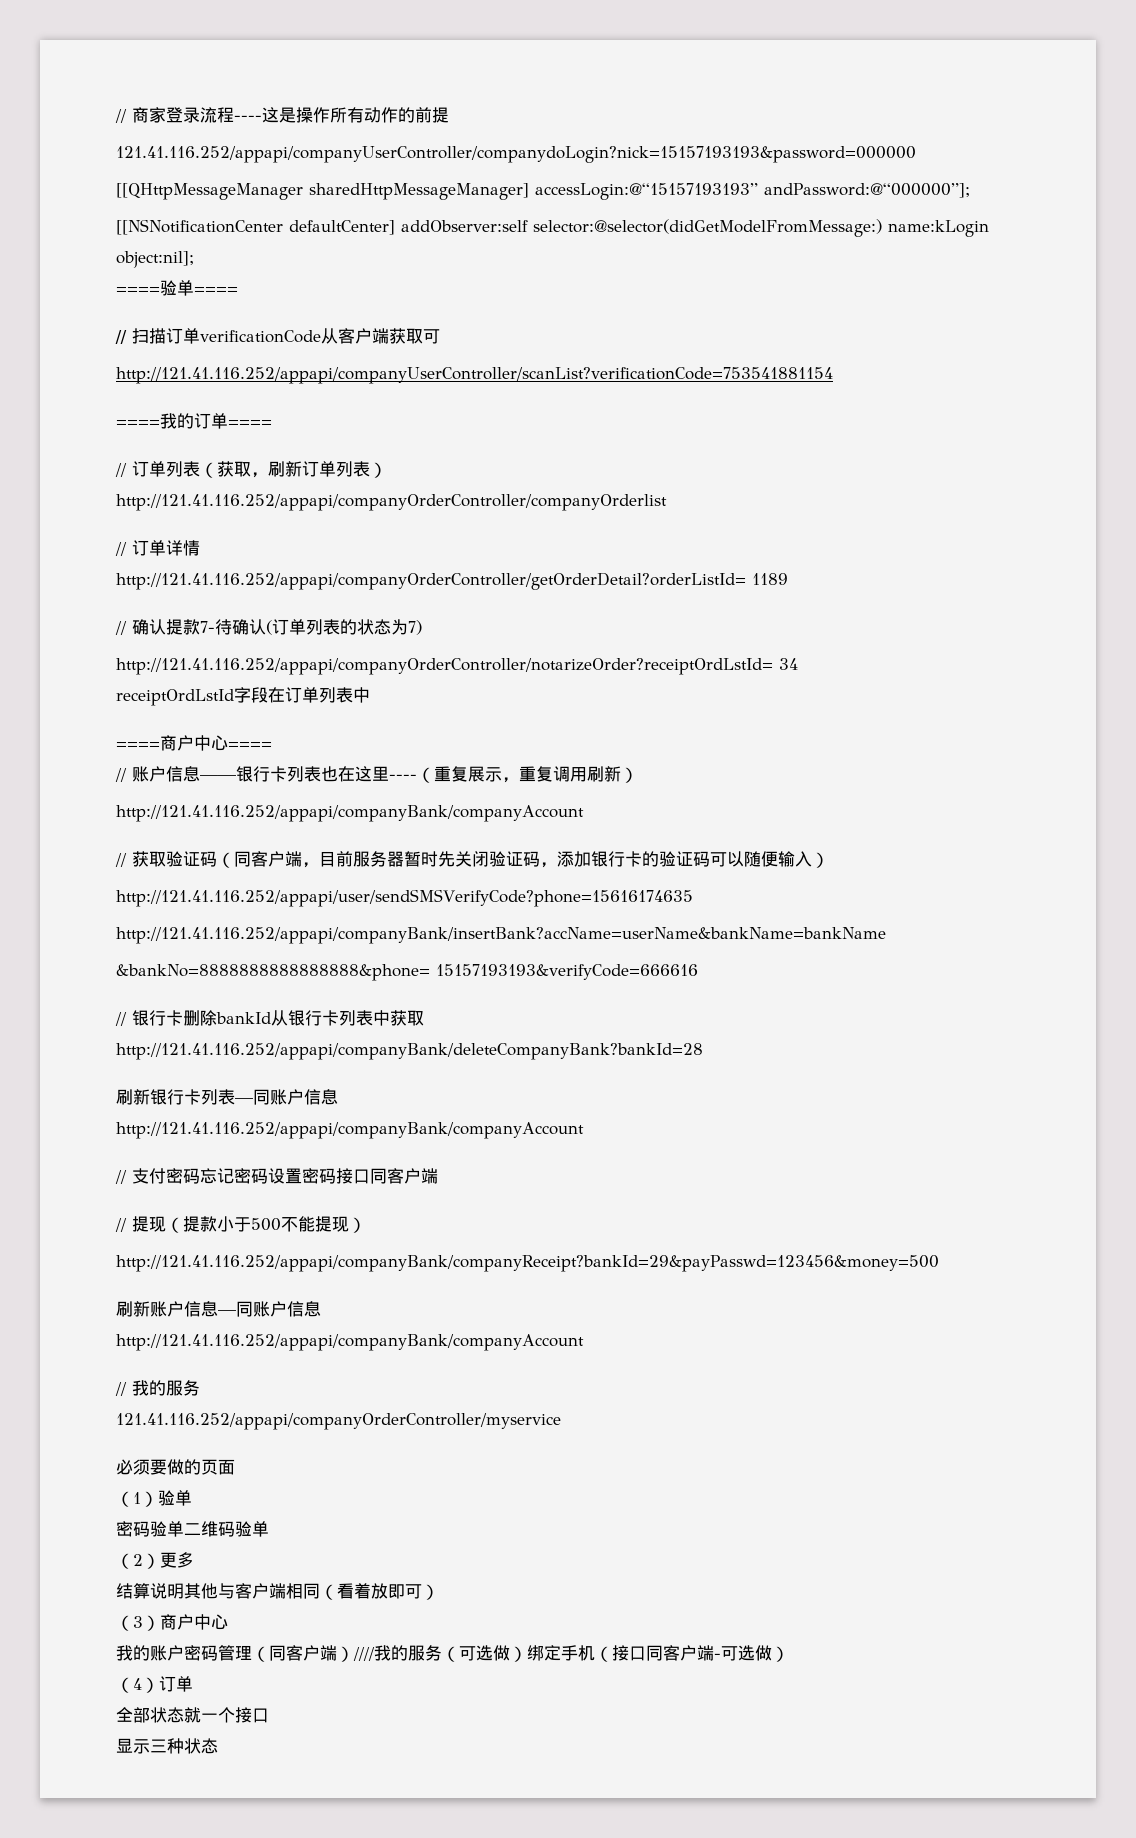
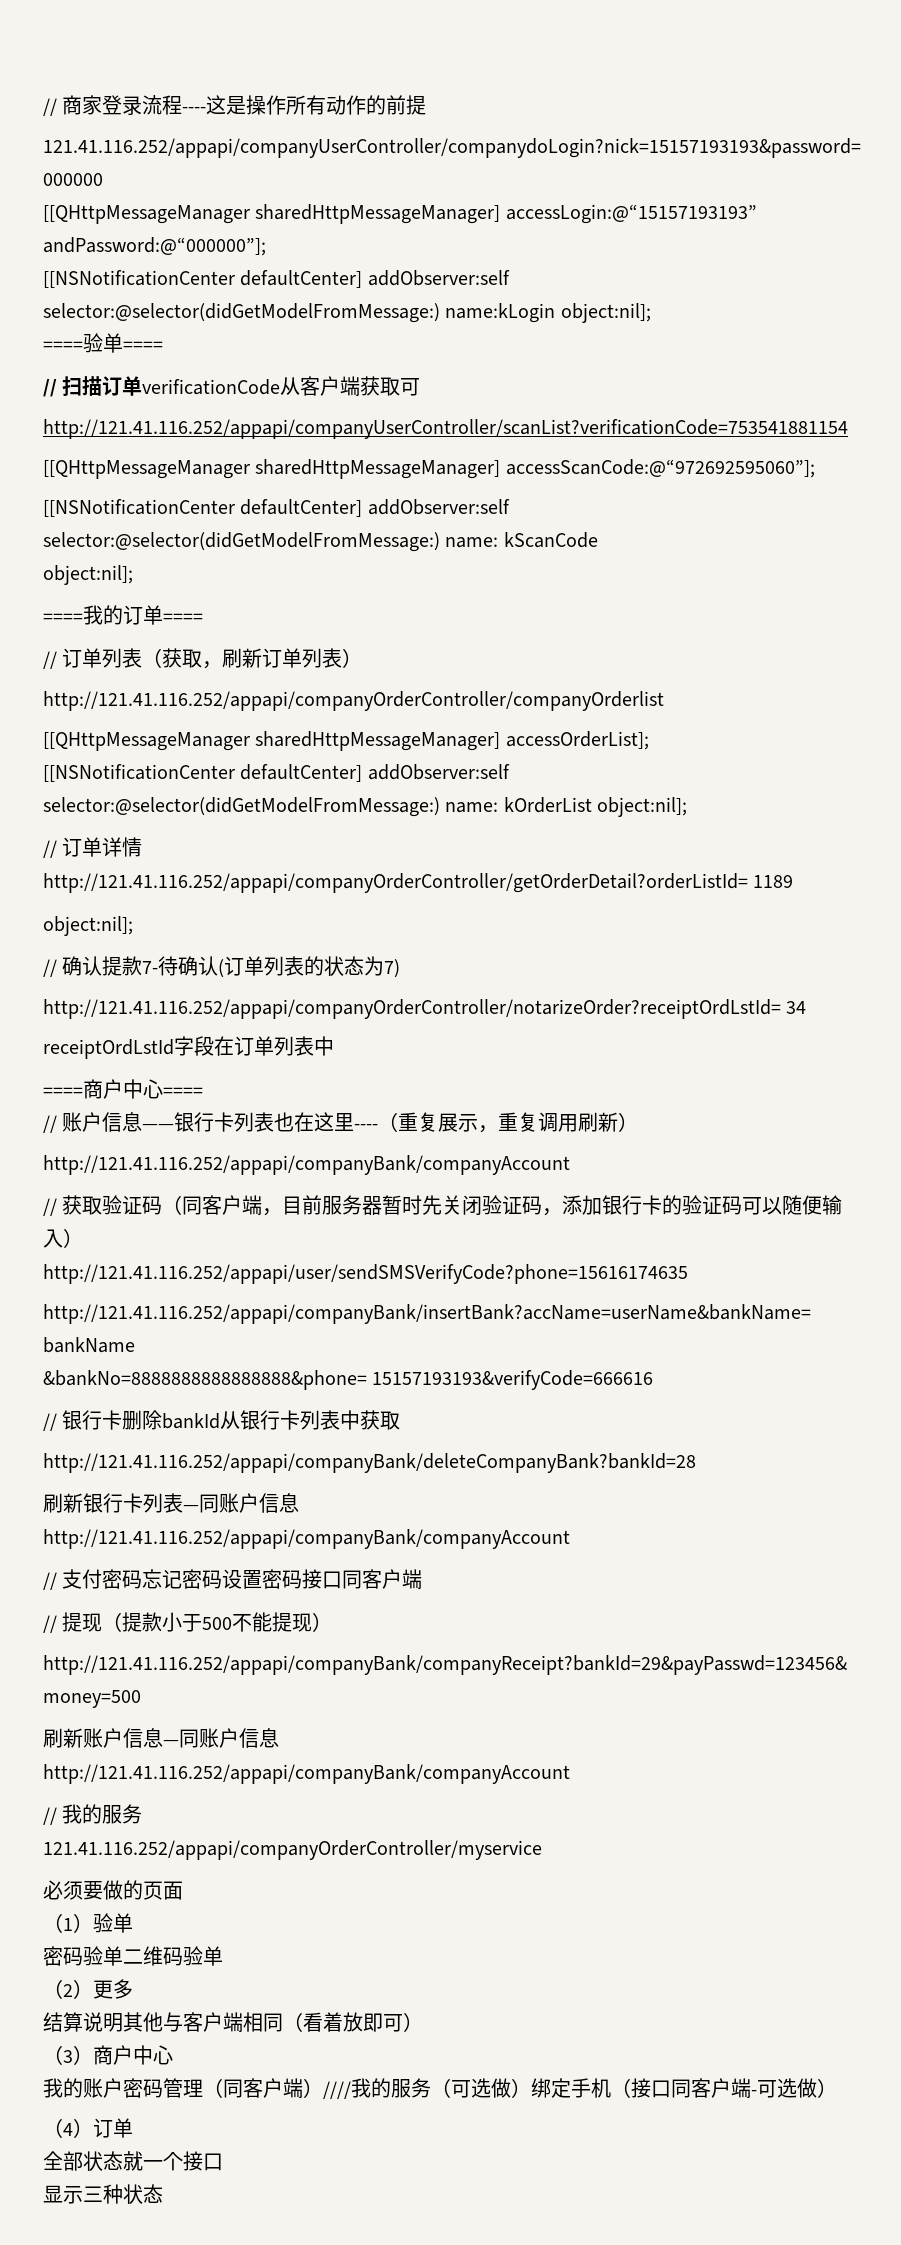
+ [[QHttpMessageManager sharedHttpMessageManager] accessScanCode:@“972692595060”];
+ [[NSNotificationCenter defaultCenter] addObserver:self selector:@selector(didGetModelFromMessage:) name: kScanCode
+ object:nil];
+ [[QHttpMessageManager sharedHttpMessageManager] accessOrderList];
+ [[NSNotificationCenter defaultCenter] addObserver:self selector:@selector(didGetModelFromMessage:) name: kOrderList object:nil];
  http://121.41.116.252/appapi/companyOrderController/getOrderDetail?orderListId= 1189
+ object:nil];

